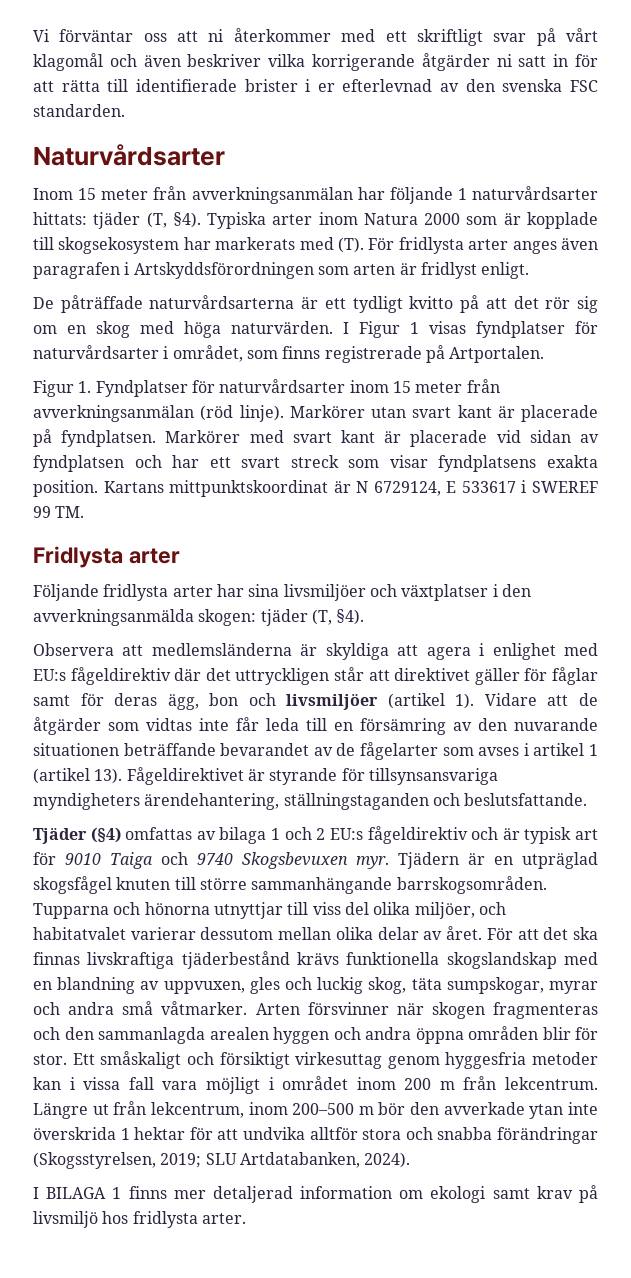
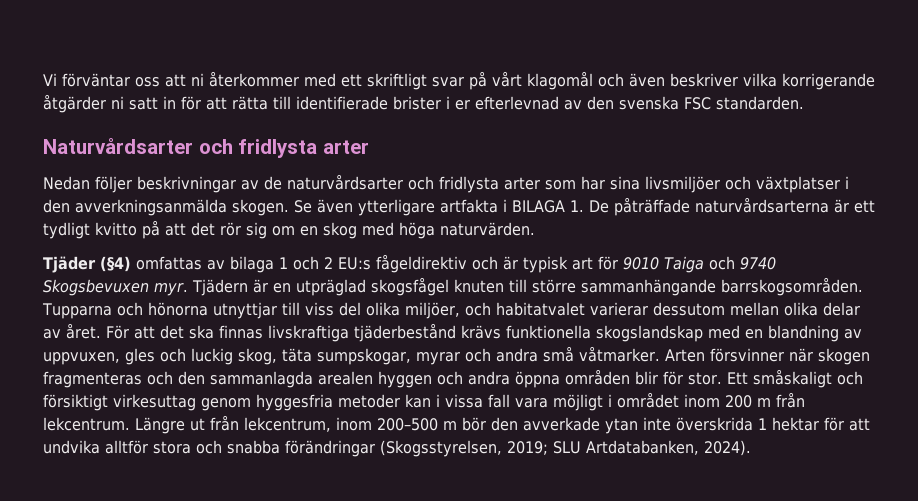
- Naturvårdsarter
- Inom 15 meter från avverkningsanmälan har följande 1 naturvårdsarter hittats: tjäder (T, §4). Typiska arter inom Natura 2000 som är kopplade till skogsekosystem har markerats med (T). För fridlysta arter anges även paragrafen i Artskyddsförordningen som arten är fridlyst enligt.
- De påträffade naturvårdsarterna är ett tydligt kvitto på att det rör sig om en skog med höga naturvärden. I Figur 1 visas fyndplatser för naturvårdsarter i området, som finns registrerade på Artportalen.
- Figur 1. Fyndplatser för naturvårdsarter inom 15 meter från avverkningsanmälan (röd linje). Markörer utan svart kant är placerade på fyndplatsen. Markörer med svart kant är placerade vid sidan av fyndplatsen och har ett svart streck som visar fyndplatsens exakta position. Kartans mittpunktskoordinat är N 6729124, E 533617 i SWEREF 99 TM.
- Fridlysta arter
- Följande fridlysta arter har sina livsmiljöer och växtplatser i den avverkningsanmälda skogen: tjäder (T, §4).
- Observera att medlemsländerna är skyldiga att agera i enlighet med EU:s fågeldirektiv där det uttryckligen står att direktivet gäller för fåglar samt för deras ägg, bon och livsmiljöer (artikel 1). Vidare att de åtgärder som vidtas inte får leda till en försämring av den nuvarande situationen beträffande bevarandet av de fågelarter som avses i artikel 1 (artikel 13). Fågeldirektivet är styrande för tillsynsansvariga myndigheters ärendehantering, ställningstaganden och beslutsfattande.
+ Naturvårdsarter och fridlysta arter
+ Nedan följer beskrivningar av de naturvårdsarter och fridlysta arter som har sina livsmiljöer och växtplatser i den avverkningsanmälda skogen. Se även ytterligare artfakta i BILAGA 1. De påträffade naturvårdsarterna är ett tydligt kvitto på att det rör sig om en skog med höga naturvärden.
- I BILAGA 1 finns mer detaljerad information om ekologi samt krav på livsmiljö hos fridlysta arter.

